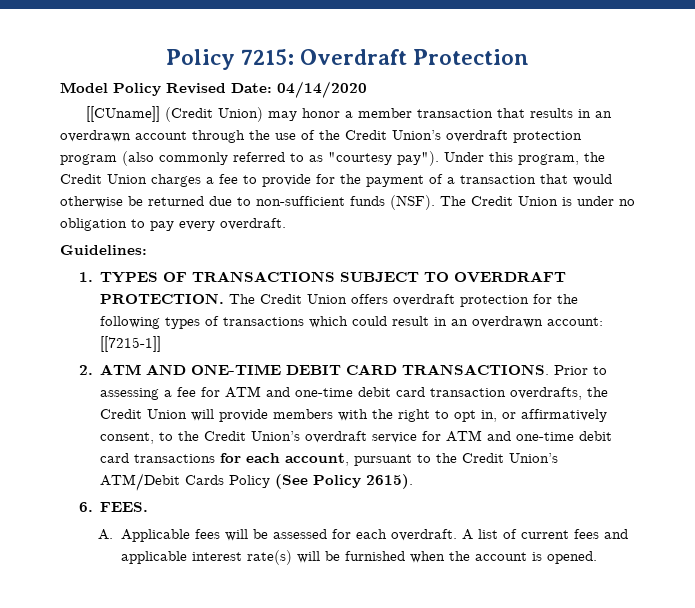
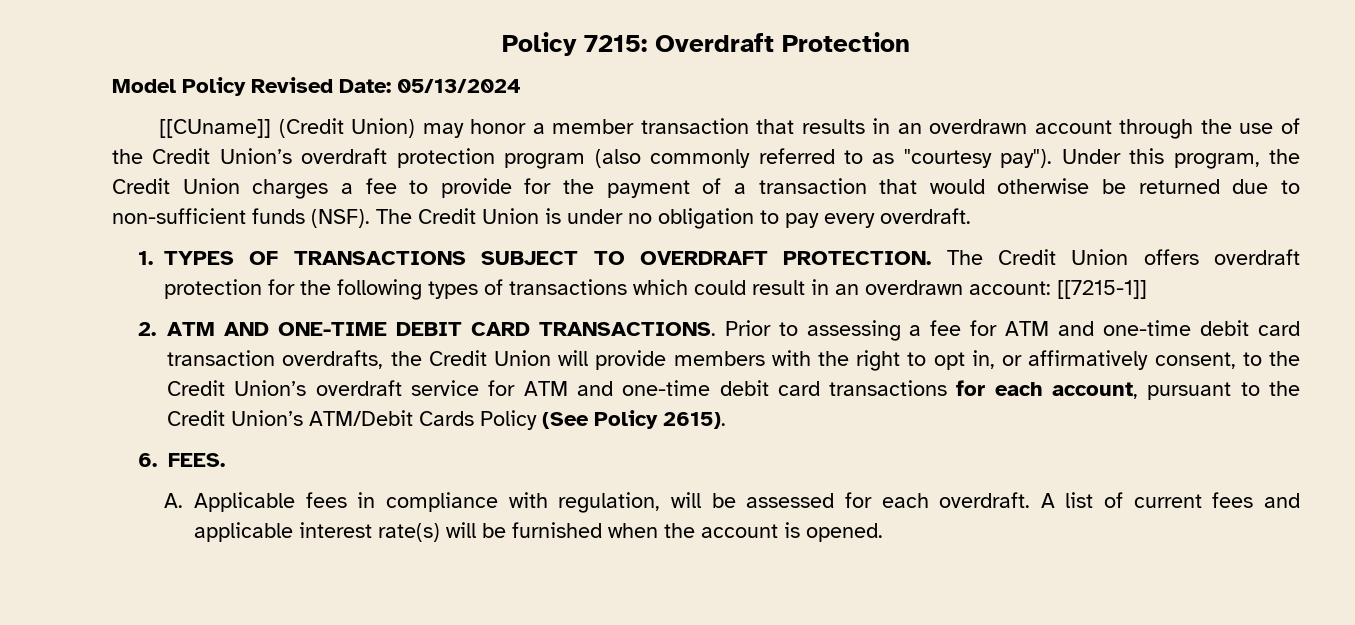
- Model Policy Revised Date: 04/14/2020
+ Model Policy Revised Date: 05/13/2024
- Guidelines:
- A. Applicable fees will be assessed for each overdraft.
+ A. Applicable fees in compliance with regulation, will be assessed for each overdraft.

